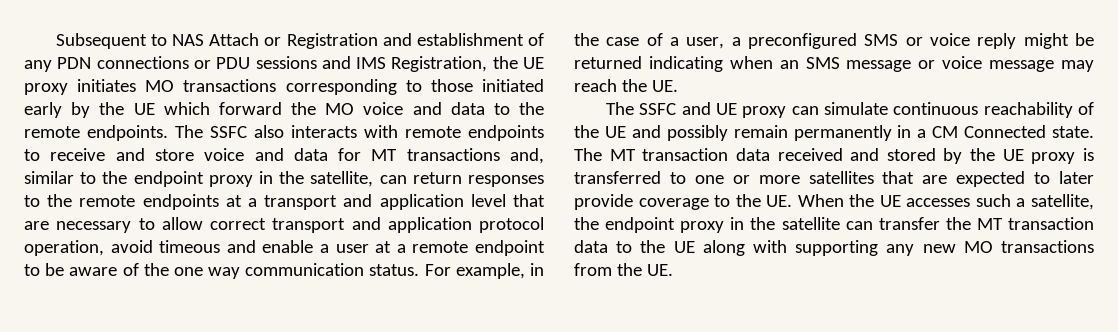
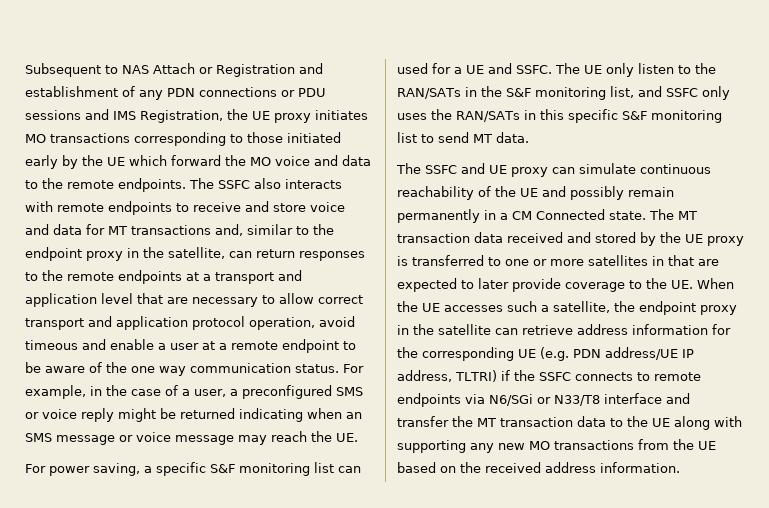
+ For power saving, a specific S&F monitoring list can used for a UE and SSFC. The UE only listen to the RAN/SATs in the S&F monitoring list, and SSFC only uses the RAN/SATs in this specific S&F monitoring list to send MT data.
- The MT transaction data received and stored by the UE proxy is transferred to one or more satellites that are expected to later provide coverage to the UE. When the UE accesses such a satellite, the endpoint proxy in the satellite can transfer the MT transaction data to the UE along with supporting any new MO transactions from the UE.
+ The MT transaction data received and stored by the UE proxy is transferred to one or more satellites in that are expected to later provide coverage to the UE. When the UE accesses such a satellite, the endpoint proxy in the satellite can retrieve address information for the corresponding UE (e.g. PDN address/UE IP address, TLTRI) if the SSFC connects to remote endpoints via N6/SGi or N33/T8 interface and transfer the MT transaction data to the UE along with supporting any new MO transactions from the UE based on the received address information.

